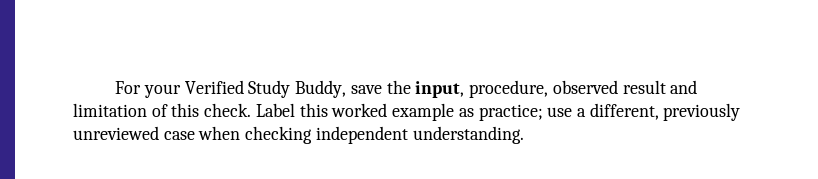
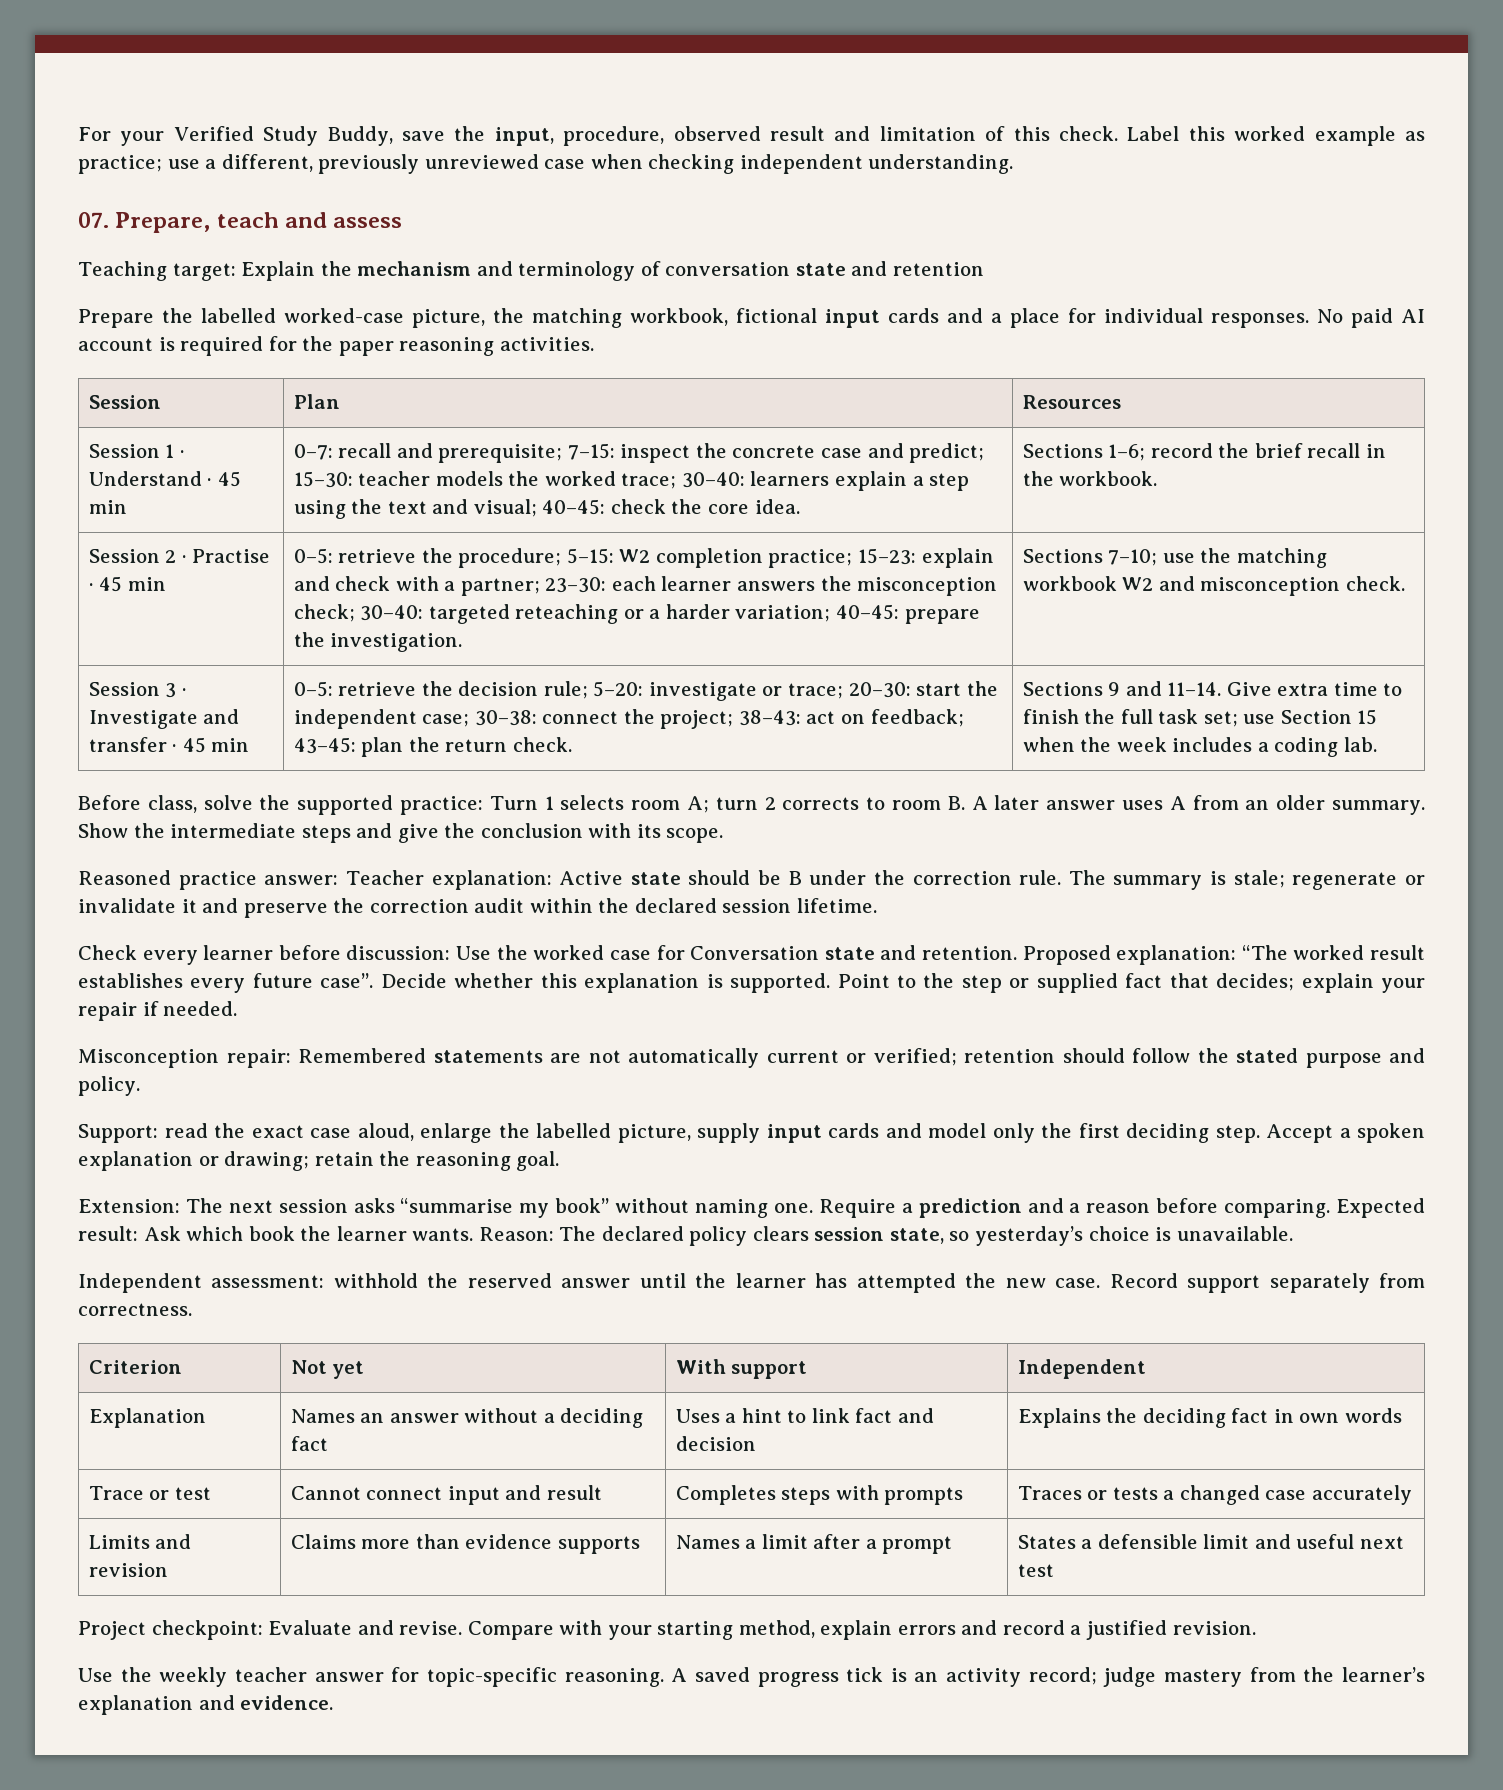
+ 07. Prepare, teach and assess
+ Teaching target: Explain the mechanism and terminology of conversation state and retention
+ Prepare the labelled worked-case picture, the matching workbook, fictional input cards and a place for individual responses. No paid AI account is required for the paper reasoning activities.
+ Session | Plan | Resources
+ Session 1 · Understand · 45 min | 0–7: recall and prerequisite; 7–15: inspect the concrete case and predict; 15–30: teacher models the worked trace; 30–40: learners explain a step using the text and visual; 40–45: check the core idea. | Sections 1–6; record the brief recall in the workbook.
+ Session 2 · Practise · 45 min | 0–5: retrieve the procedure; 5–15: W2 completion practice; 15–23: explain and check with a partner; 23–30: each learner answers the misconception check; 30–40: targeted reteaching or a harder variation; 40–45: prepare the investigation. | Sections 7–10; use the matching workbook W2 and misconception check.
+ Session 3 · Investigate and transfer · 45 min | 0–5: retrieve the decision rule; 5–20: investigate or trace; 20–30: start the independent case; 30–38: connect the project; 38–43: act on feedback; 43–45: plan the return check. | Sections 9 and 11–14. Give extra time to finish the full task set; use Section 15 when the week includes a coding lab.
+ Before class, solve the supported practice: Turn 1 selects room A; turn 2 corrects to room B. A later answer uses A from an older summary. Show the intermediate steps and give the conclusion with its scope.
+ Reasoned practice answer: Teacher explanation: Active state should be B under the correction rule. The summary is stale; regenerate or invalidate it and preserve the correction audit within the declared session lifetime.
+ Check every learner before discussion: Use the worked case for Conversation state and retention. Proposed explanation: “The worked result establishes every future case”. Decide whether this explanation is supported. Point to the step or supplied fact that decides; explain your repair if needed.
+ Misconception repair: Remembered statements are not automatically current or verified; retention should follow the stated purpose and policy.
+ Support: read the exact case aloud, enlarge the labelled picture, supply input cards and model only the first deciding step. Accept a spoken explanation or drawing; retain the reasoning goal.
+ Extension: The next session asks “summarise my book” without naming one. Require a prediction and a reason before comparing. Expected result: Ask which book the learner wants. Reason: The declared policy clears session state, so yesterday’s choice is unavailable.
+ Independent assessment: withhold the reserved answer until the learner has attempted the new case. Record support separately from correctness.
+ Criterion | Not yet | With support | Independent
+ Explanation | Names an answer without a deciding fact | Uses a hint to link fact and decision | Explains the deciding fact in own words
+ Trace or test | Cannot connect input and result | Completes steps with prompts | Traces or tests a changed case accurately
+ Limits and revision | Claims more than evidence supports | Names a limit after a prompt | States a defensible limit and useful next test
+ Project checkpoint: Evaluate and revise. Compare with your starting method, explain errors and record a justified revision.
+ Use the weekly teacher answer for topic-specific reasoning. A saved progress tick is an activity record; judge mastery from the learner’s explanation and evidence.

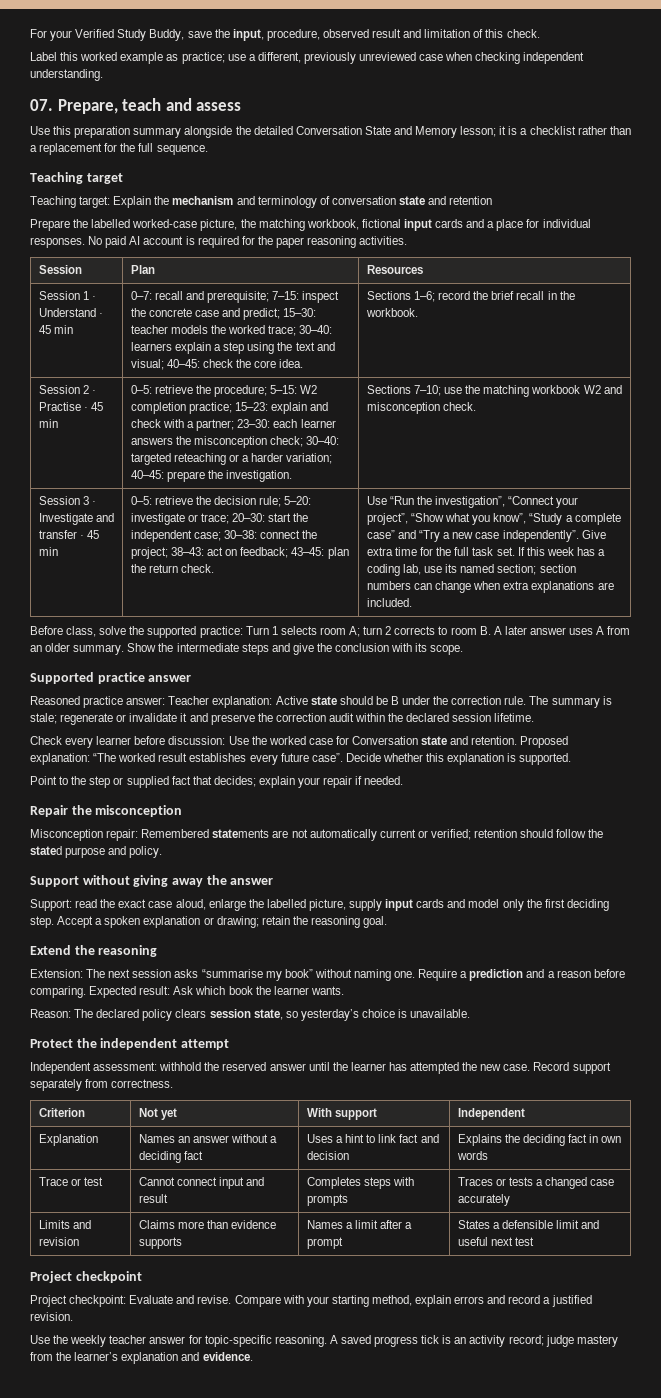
- For your Verified Study Buddy, save the input, procedure, observed result and limitation of this check. Label this worked example as practice; use a different, previously unreviewed case when checking independent understanding.
+ For your Verified Study Buddy, save the input, procedure, observed result and limitation of this check.
+ Label this worked example as practice; use a different, previously unreviewed case when checking independent understanding.
+ Use this preparation summary alongside the detailed Conversation State and Memory lesson; it is a checklist rather than a replacement for the full sequence.
+ Teaching target
- Sections 9 and 11–14.
+ Use “Run the investigation”, “Connect your project”, “Show what you know”, “Study a complete case” and “Try a new case independently”.
- Give extra time to finish the full task set; use Section 15 when the week includes a coding lab.
+ Give extra time for the full task set. If this week has a coding lab, use its named section; section numbers can change when extra explanations are included.
+ Supported practice answer
- Decide whether this explanation is supported. Point to the step or supplied fact that decides; explain your repair if needed.
+ Decide whether this explanation is supported.
+ Point to the step or supplied fact that decides; explain your repair if needed.
+ Repair the misconception
+ Support without giving away the answer
+ Extend the reasoning
- Expected result: Ask which book the learner wants. Reason: The declared policy clears session state, so yesterday’s choice is unavailable.
+ Expected result: Ask which book the learner wants.
+ Reason: The declared policy clears session state, so yesterday’s choice is unavailable.
+ Protect the independent attempt
+ Project checkpoint

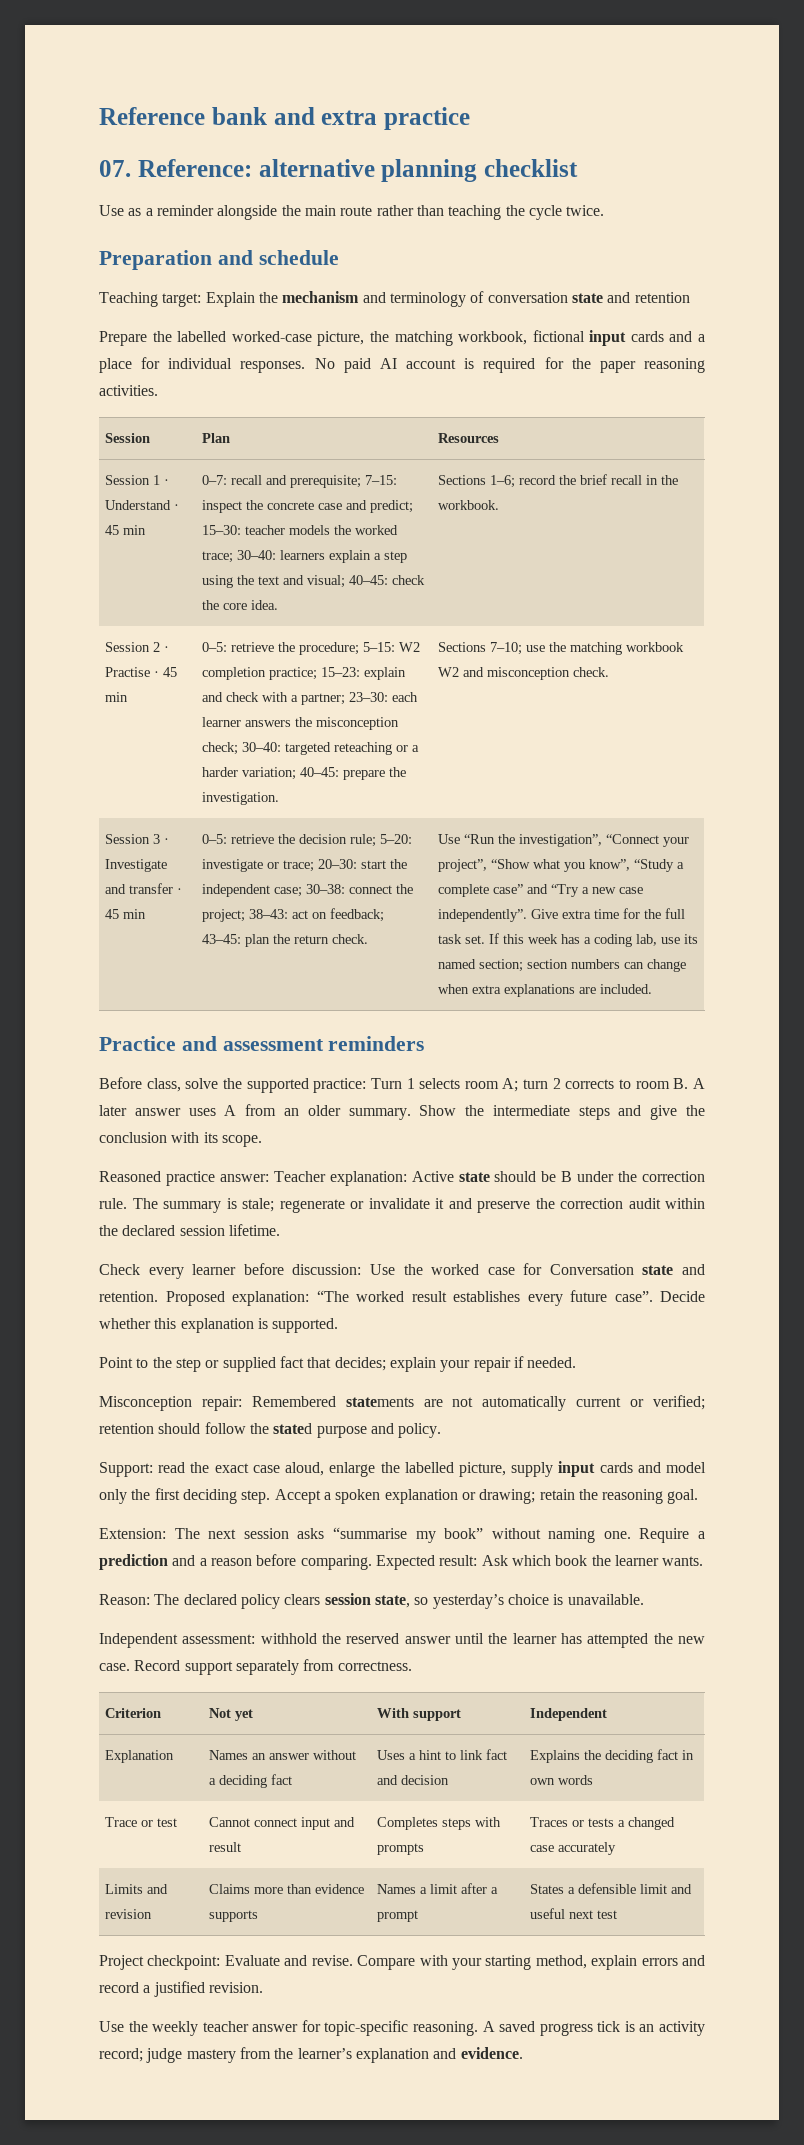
- For your Verified Study Buddy, save the input, procedure, observed result and limitation of this check.
- Label this worked example as practice; use a different, previously unreviewed case when checking independent understanding.
- 07. Prepare, teach and assess
- Use this preparation summary alongside the detailed Conversation State and Memory lesson; it is a checklist rather than a replacement for the full sequence.
- Teaching target
+ Reference bank and extra practice
+ 07. Reference: alternative planning checklist
+ Use as a reminder alongside the main route rather than teaching the cycle twice.
+ Preparation and schedule
+ Practice and assessment reminders
- Supported practice answer
- Repair the misconception
- Support without giving away the answer
- Extend the reasoning
- Protect the independent attempt
- Project checkpoint

